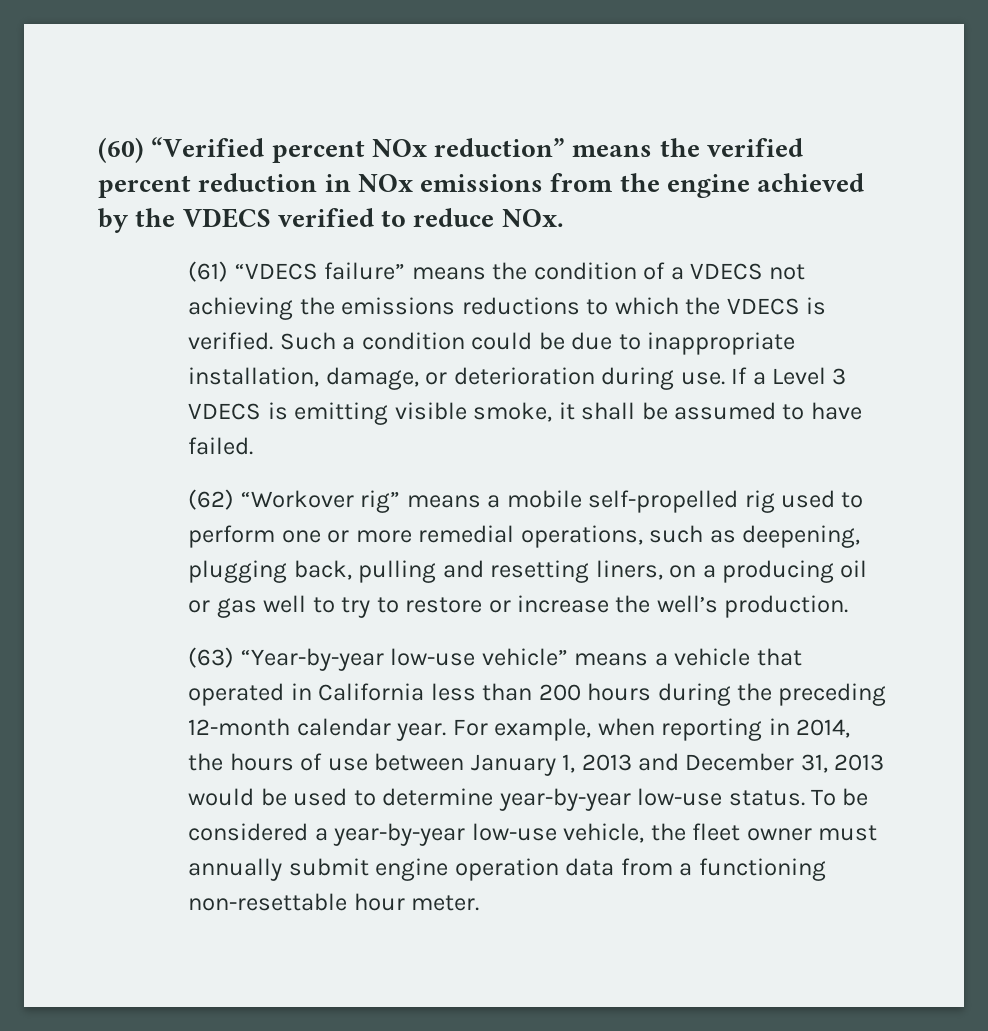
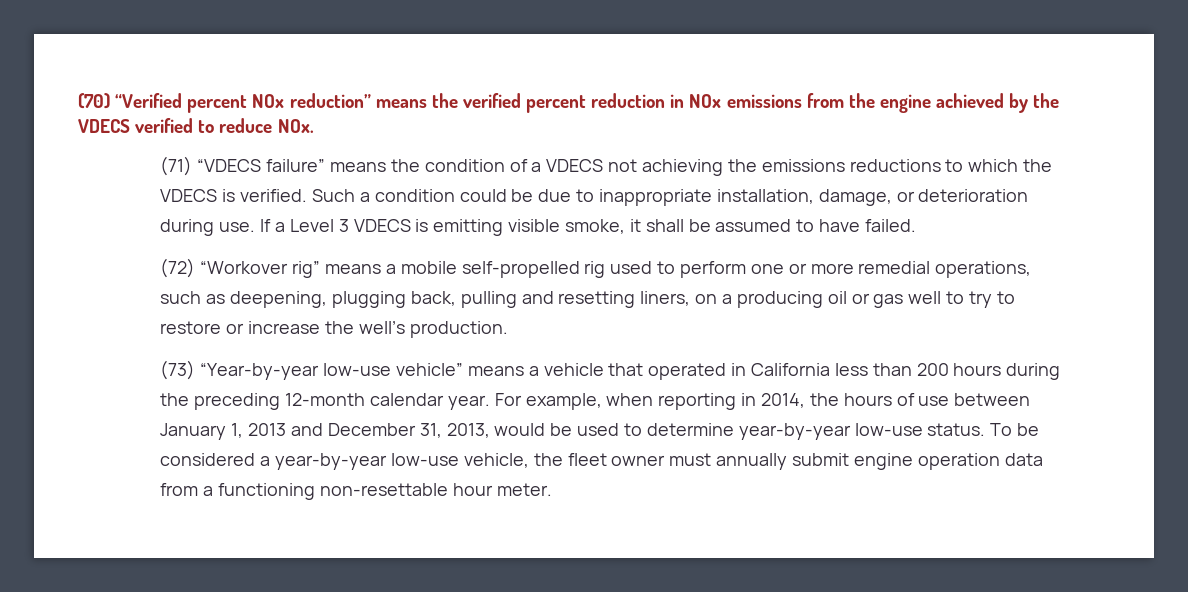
- (60) “Verified percent NOx reduction” means the verified percent reduction in NOx emissions from the engine achieved by the VDECS verified to reduce NOx.
+ (70) “Verified percent NOx reduction” means the verified percent reduction in NOx emissions from the engine achieved by the VDECS verified to reduce NOx.
- (61) “VDECS failure” means the condition of a VDECS not achieving the emissions reductions to which the VDECS is verified.
+ (71) “VDECS failure” means the condition of a VDECS not achieving the emissions reductions to which the VDECS is verified.
- (62) “Workover rig” means a mobile self-propelled rig used to perform one or more remedial operations, such as deepening, plugging back, pulling and resetting liners, on a producing oil or gas well to try to restore or increase the well’s production.
+ (72) “Workover rig” means a mobile self-propelled rig used to perform one or more remedial operations, such as deepening, plugging back, pulling and resetting liners, on a producing oil or gas well to try to restore or increase the well’s production.
- (63) “Year-by-year low-use vehicle” means a vehicle that operated in California less than 200 hours during the preceding 12-month calendar year.
+ (73) “Year-by-year low-use vehicle” means a vehicle that operated in California less than 200 hours during the preceding 12-month calendar year.
- For example, when reporting in 2014, the hours of use between January 1, 2013 and December 31, 2013 would be used to determine year-by-year low-use status.
+ For example, when reporting in 2014, the hours of use between January 1, 2013 and December 31, 2013, would be used to determine year-by-year low-use status.

